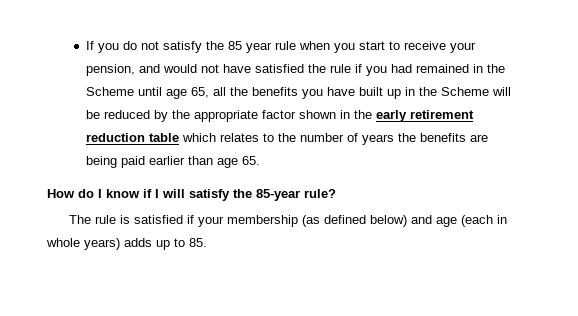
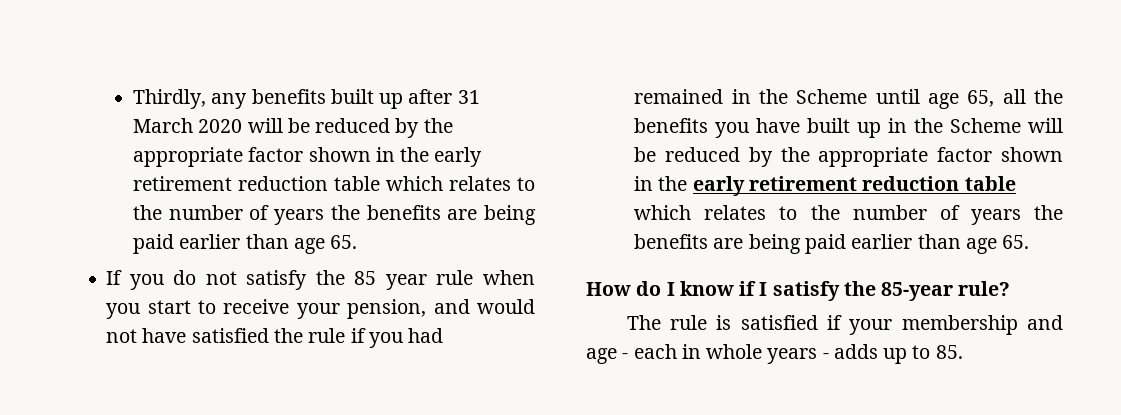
+ Thirdly, any benefits built up after 31 March 2020 will be reduced by the appropriate factor shown in the early retirement reduction table which relates to the number of years the benefits are being paid earlier than age 65.
- How do I know if I will satisfy the 85-year rule?
+ How do I know if I satisfy the 85-year rule?
- The rule is satisfied if your membership (as defined below) and age (each in whole years) adds up to 85.
+ The rule is satisfied if your membership and age - each in whole years - adds up to 85.

